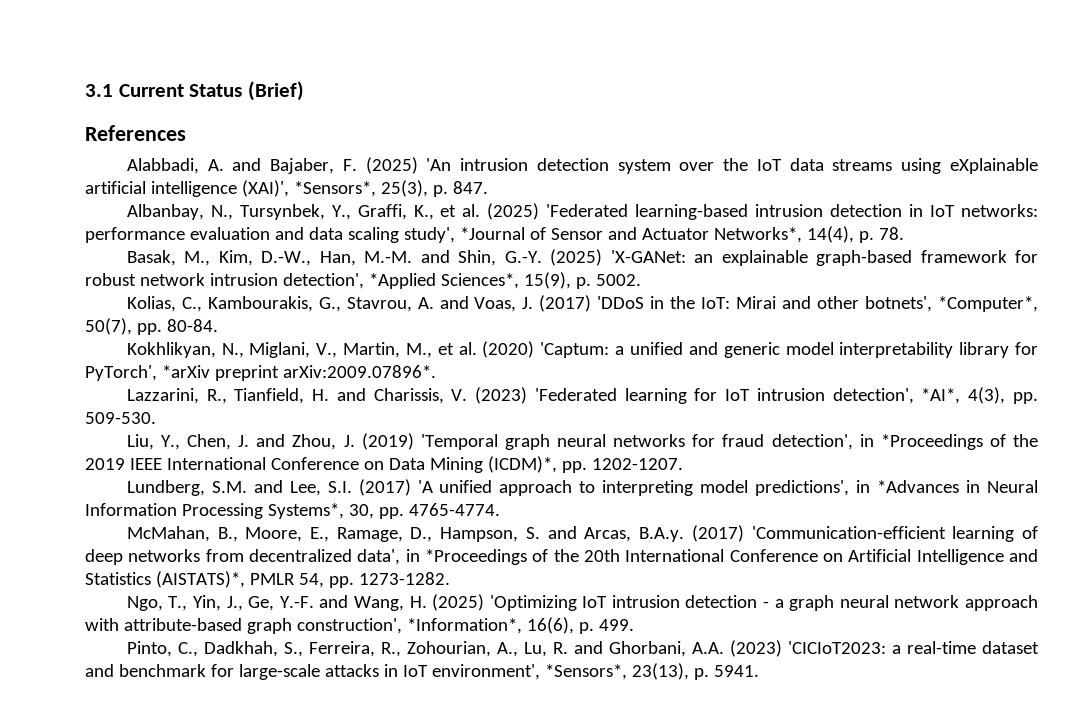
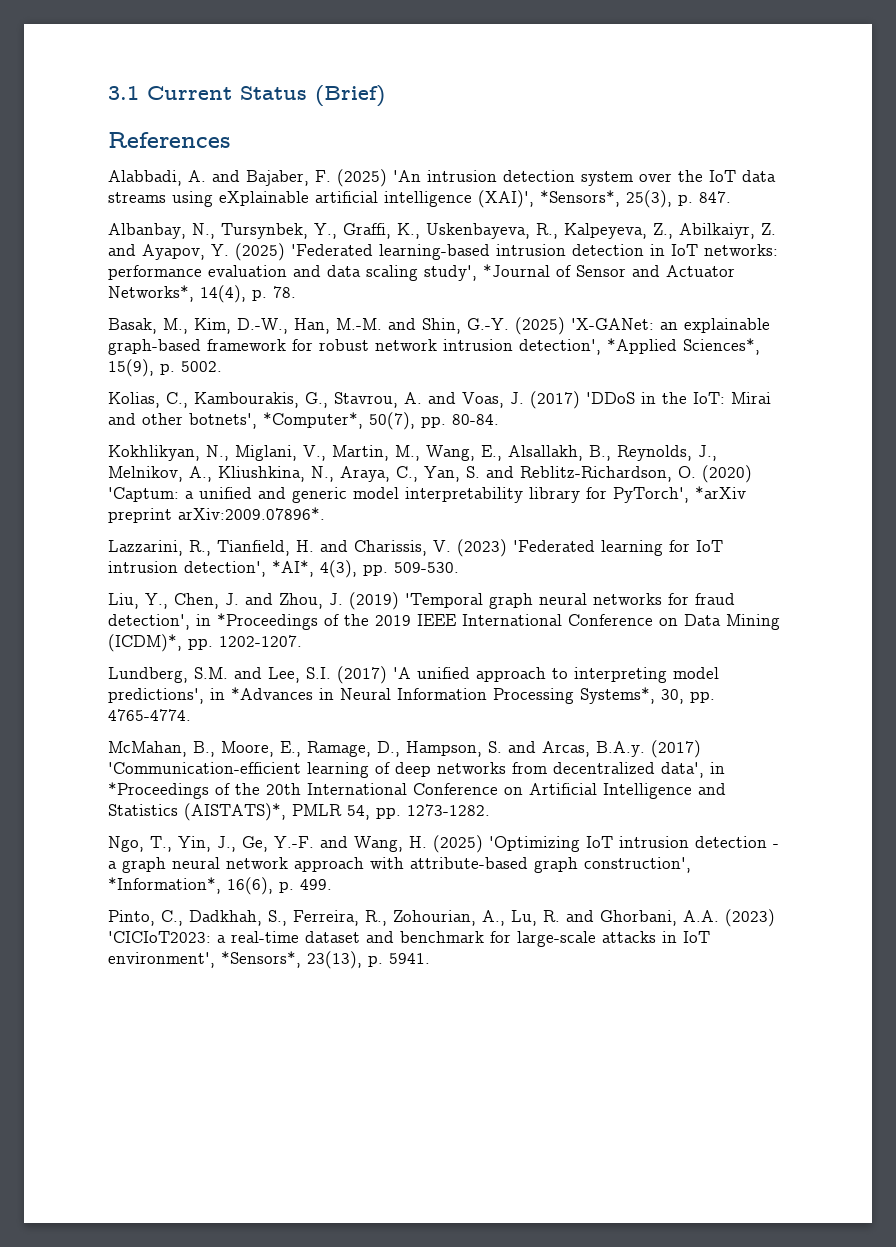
- Albanbay, N., Tursynbek, Y., Graffi, K., et al. (2025) 'Federated learning-based intrusion detection in IoT networks: performance evaluation and data scaling study', *Journal of Sensor and Actuator Networks*, 14(4), p. 78.
+ Albanbay, N., Tursynbek, Y., Graffi, K., Uskenbayeva, R., Kalpeyeva, Z., Abilkaiyr, Z. and Ayapov, Y. (2025) 'Federated learning-based intrusion detection in IoT networks: performance evaluation and data scaling study', *Journal of Sensor and Actuator Networks*, 14(4), p. 78.
- Kokhlikyan, N., Miglani, V., Martin, M., et al. (2020) 'Captum: a unified and generic model interpretability library for PyTorch', *arXiv preprint arXiv:2009.07896*.
+ Kokhlikyan, N., Miglani, V., Martin, M., Wang, E., Alsallakh, B., Reynolds, J., Melnikov, A., Kliushkina, N., Araya, C., Yan, S. and Reblitz-Richardson, O. (2020) 'Captum: a unified and generic model interpretability library for PyTorch', *arXiv preprint arXiv:2009.07896*.

